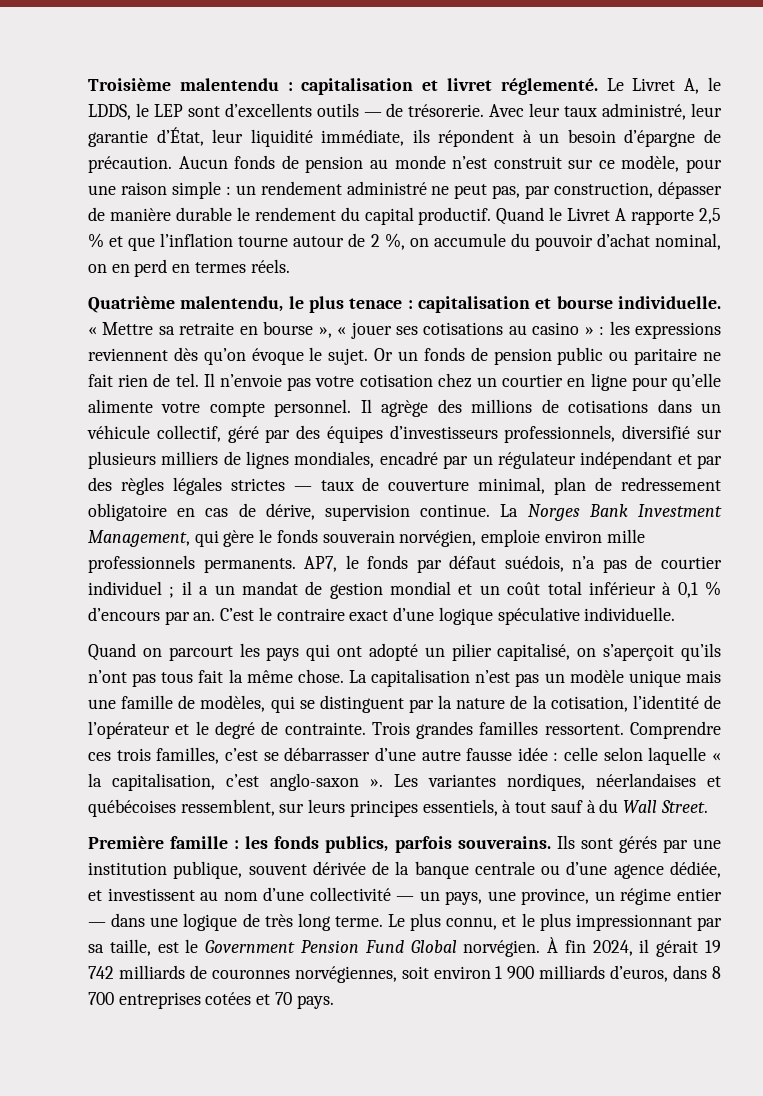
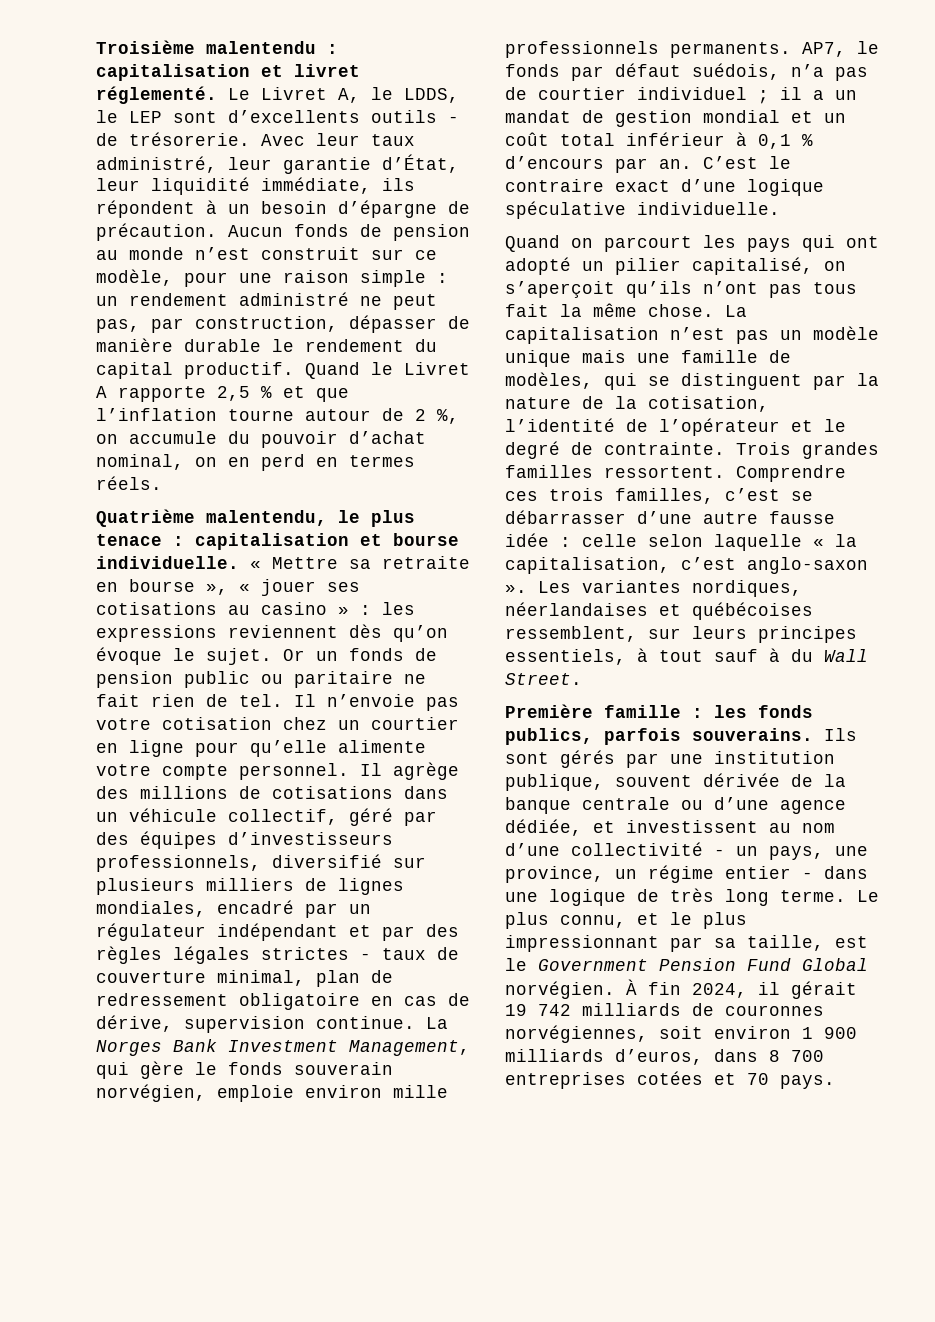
- Le Livret A, le LDDS, le LEP sont d’excellents outils — de trésorerie.
+ Le Livret A, le LDDS, le LEP sont d’excellents outils - de trésorerie.
- Il agrège des millions de cotisations dans un véhicule collectif, géré par des équipes d’investisseurs professionnels, diversifié sur plusieurs milliers de lignes mondiales, encadré par un régulateur indépendant et par des règles légales strictes — taux de couverture minimal, plan de redressement obligatoire en cas de dérive, supervision continue.
+ Il agrège des millions de cotisations dans un véhicule collectif, géré par des équipes d’investisseurs professionnels, diversifié sur plusieurs milliers de lignes mondiales, encadré par un régulateur indépendant et par des règles légales strictes - taux de couverture minimal, plan de redressement obligatoire en cas de dérive, supervision continue.
- Ils sont gérés par une institution publique, souvent dérivée de la banque centrale ou d’une agence dédiée, et investissent au nom d’une collectivité — un pays, une province, un régime entier — dans une logique de très long terme.
+ Ils sont gérés par une institution publique, souvent dérivée de la banque centrale ou d’une agence dédiée, et investissent au nom d’une collectivité - un pays, une province, un régime entier - dans une logique de très long terme.

